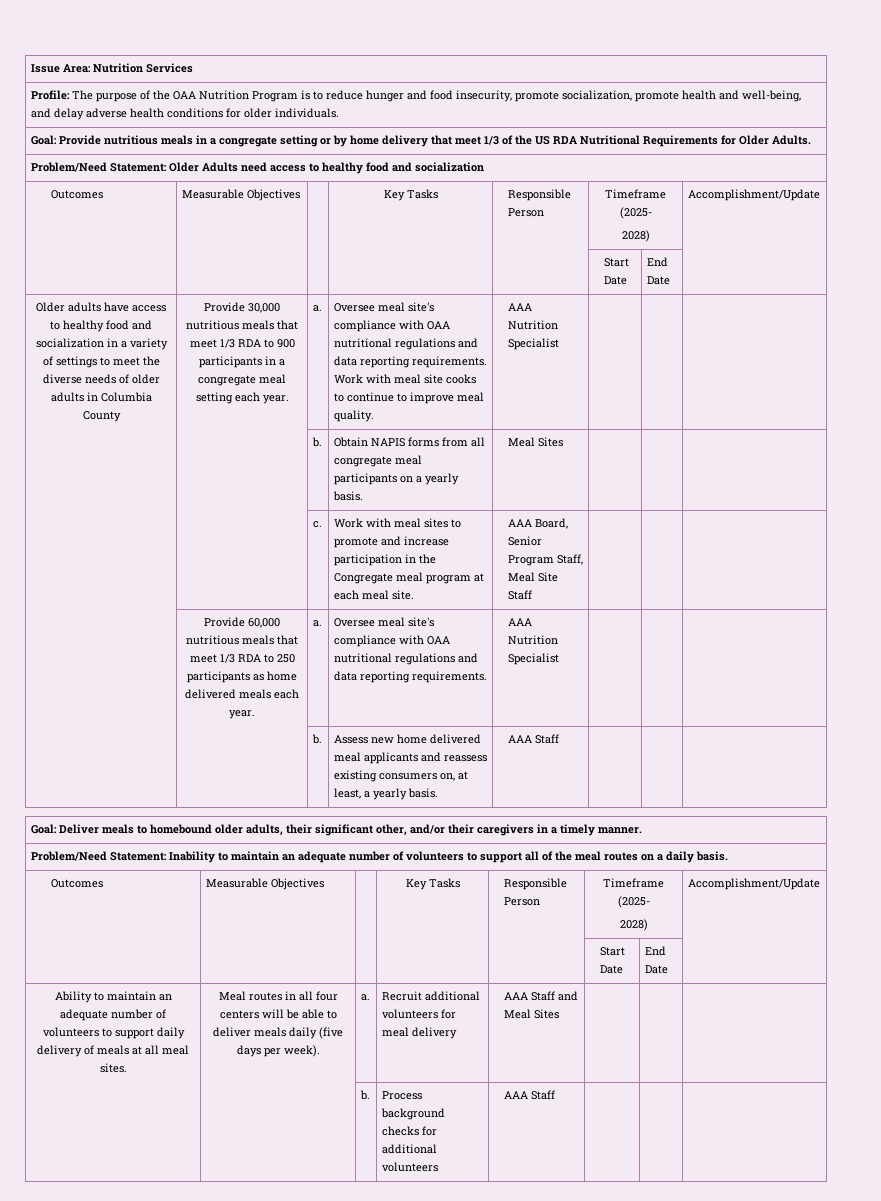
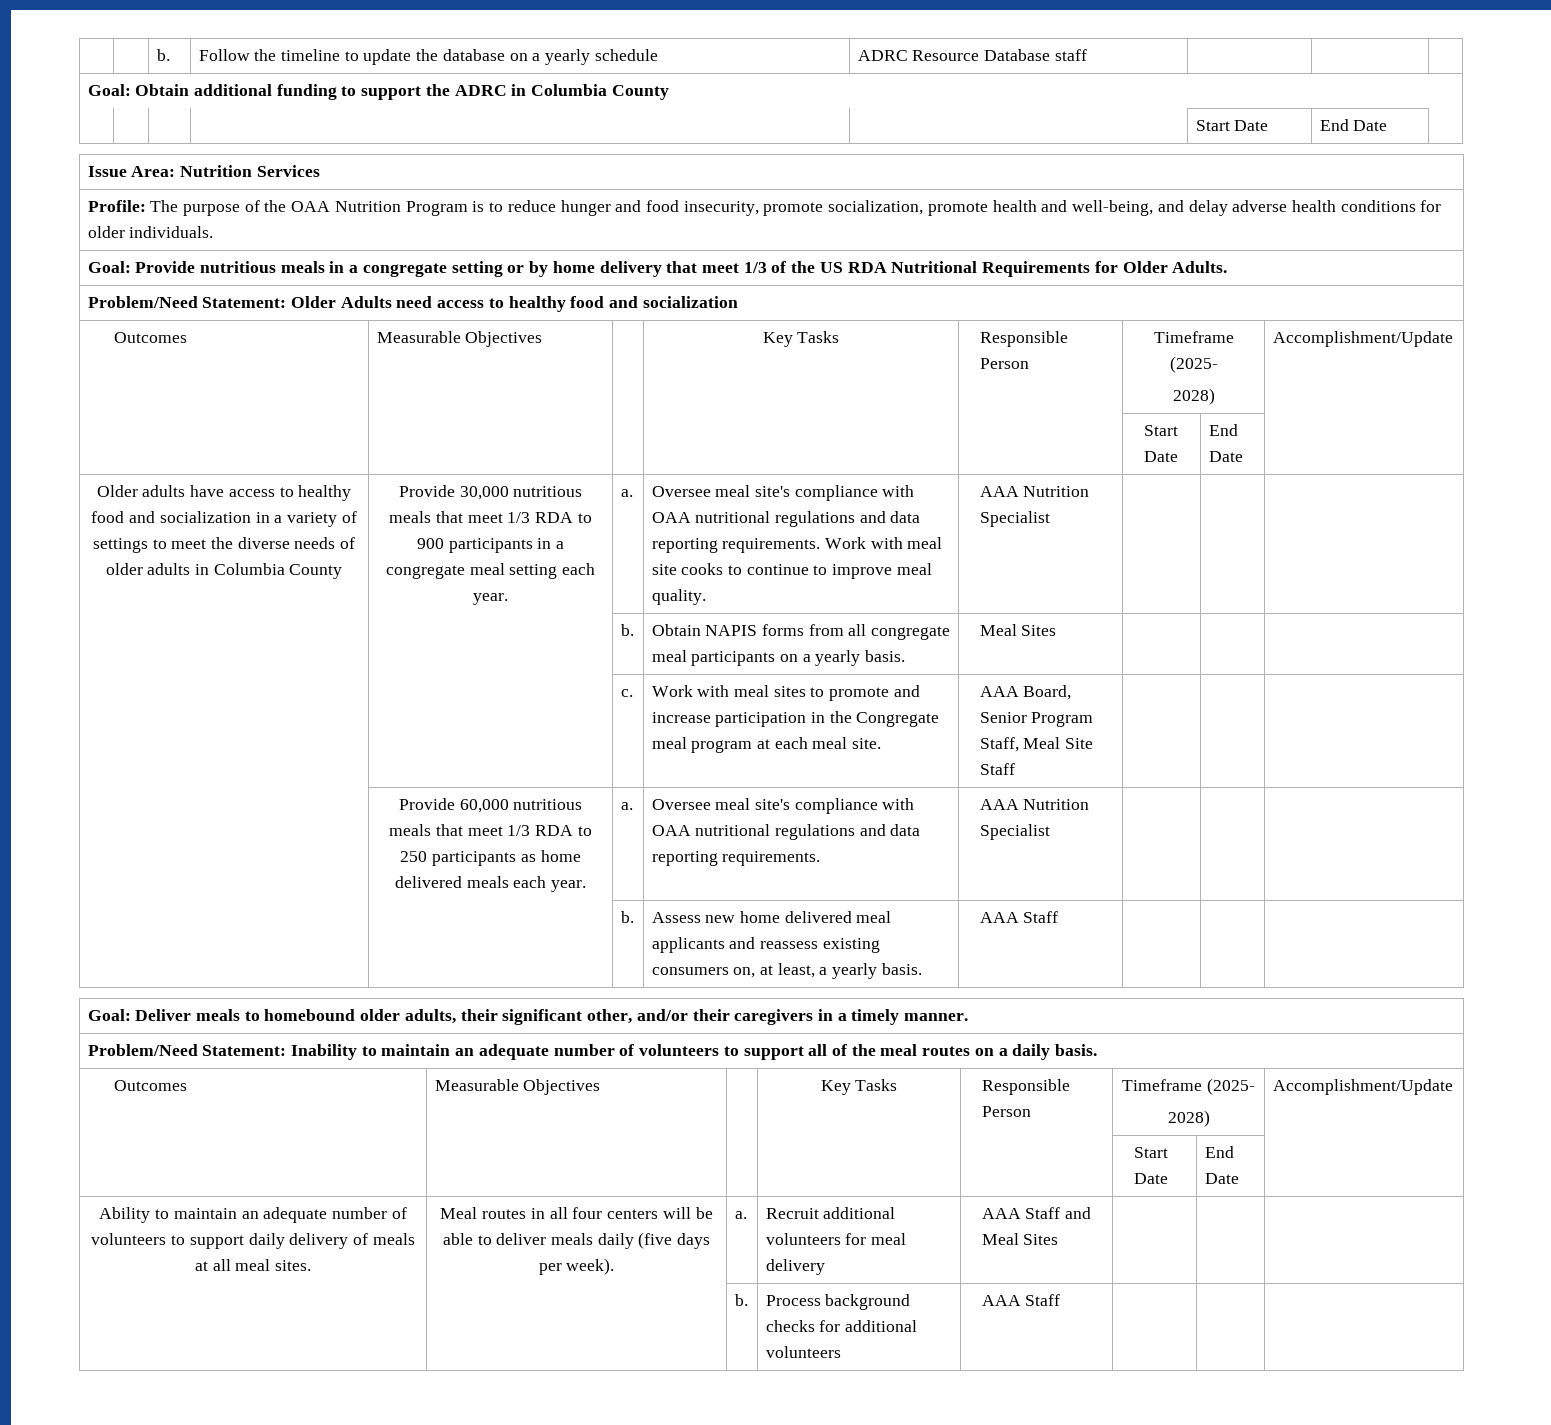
+ | | b. | Follow the timeline to update the database on a yearly schedule | ADRC Resource Database staff | | |
+ Goal: Obtain additional funding to support the ADRC in Columbia County
+ | | | | | Start Date | End Date |

